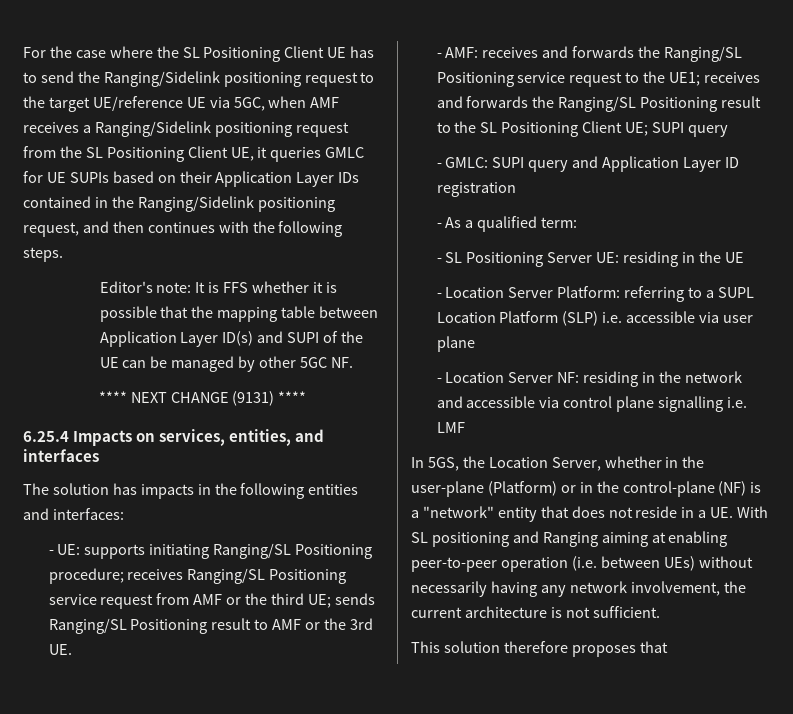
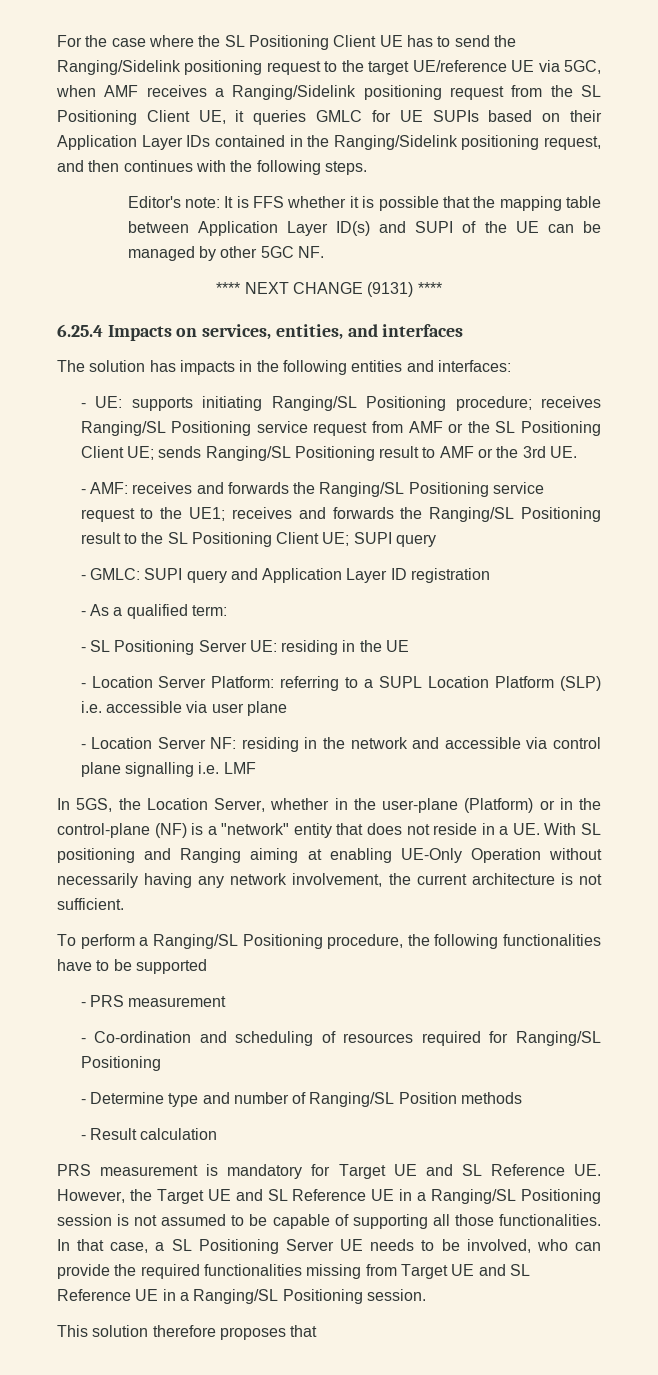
- - UE: supports initiating Ranging/SL Positioning procedure; receives Ranging/SL Positioning service request from AMF or the third UE; sends Ranging/SL Positioning result to AMF or the 3rd UE.
+ - UE: supports initiating Ranging/SL Positioning procedure; receives Ranging/SL Positioning service request from AMF or the SL Positioning Client UE; sends Ranging/SL Positioning result to AMF or the 3rd UE.
- In 5GS, the Location Server, whether in the user-plane (Platform) or in the control-plane (NF) is a "network" entity that does not reside in a UE. With SL positioning and Ranging aiming at enabling peer-to-peer operation (i.e. between UEs) without necessarily having any network involvement, the current architecture is not sufficient.
+ In 5GS, the Location Server, whether in the user-plane (Platform) or in the control-plane (NF) is a "network" entity that does not reside in a UE. With SL positioning and Ranging aiming at enabling UE-Only Operation without necessarily having any network involvement, the current architecture is not sufficient.
+ To perform a Ranging/SL Positioning procedure, the following functionalities have to be supported
+ - PRS measurement
+ - Co-ordination and scheduling of resources required for Ranging/SL Positioning
+ - Determine type and number of Ranging/SL Position methods
+ - Result calculation
+ PRS measurement is mandatory for Target UE and SL Reference UE. However, the Target UE and SL Reference UE in a Ranging/SL Positioning session is not assumed to be capable of supporting all those functionalities. In that case, a SL Positioning Server UE needs to be involved, who can provide the required functionalities missing from Target UE and SL Reference UE in a Ranging/SL Positioning session.

